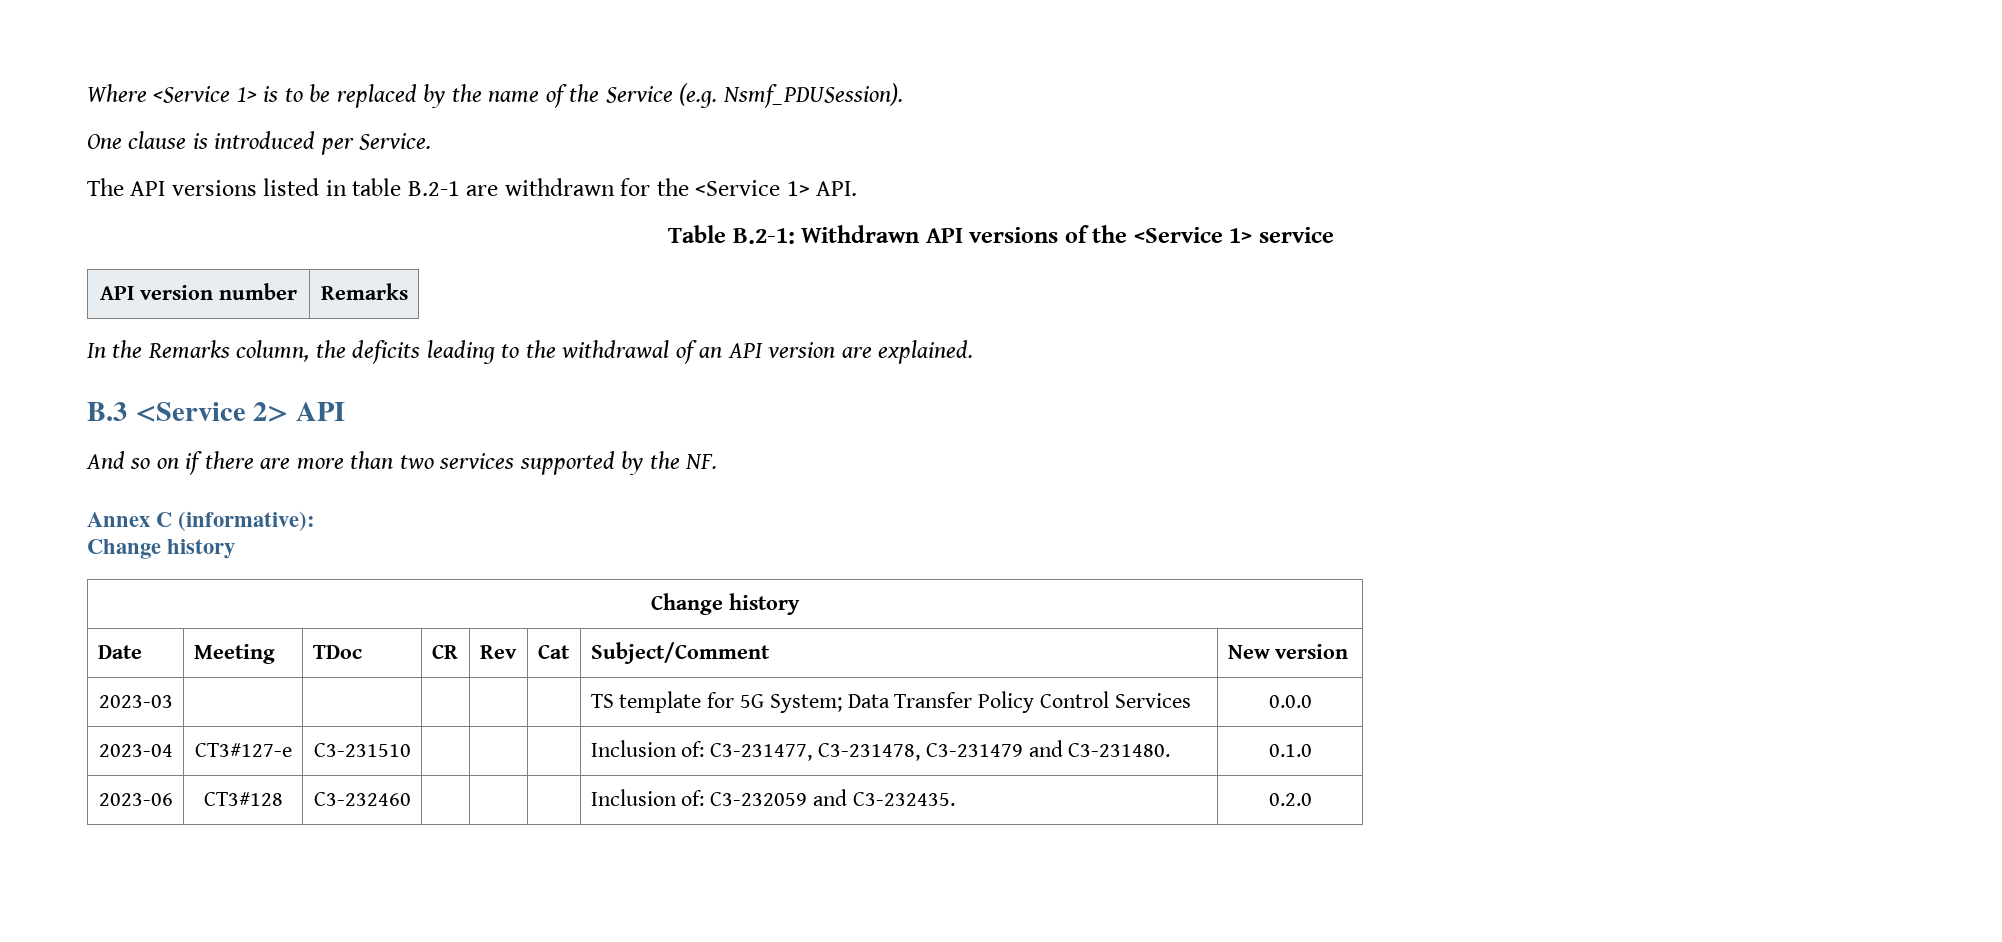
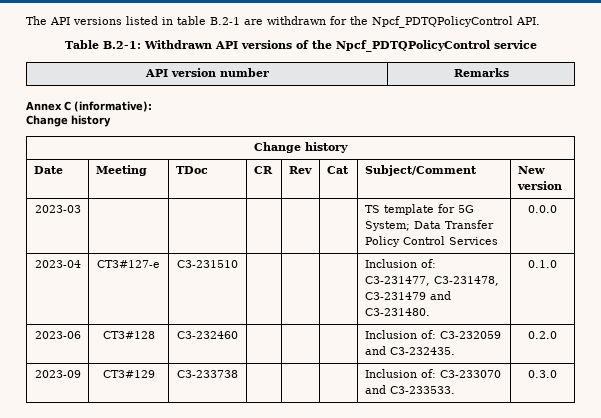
- Where <Service 1> is to be replaced by the name of the Service (e.g. Nsmf_PDUSession).
- One clause is introduced per Service.
- The API versions listed in table B.2-1 are withdrawn for the <Service 1> API.
+ The API versions listed in table B.2-1 are withdrawn for the Npcf_PDTQPolicyControl API.
- Table B.2-1: Withdrawn API versions of the <Service 1> service
+ Table B.2-1: Withdrawn API versions of the Npcf_PDTQPolicyControl service
- In the Remarks column, the deficits leading to the withdrawal of an API version are explained.
- B.3 <Service 2> API
- And so on if there are more than two services supported by the NF.
+ 2023-09 | CT3#129 | C3-233738 | | | | Inclusion of: C3-233070 and C3-233533. | 0.3.0

